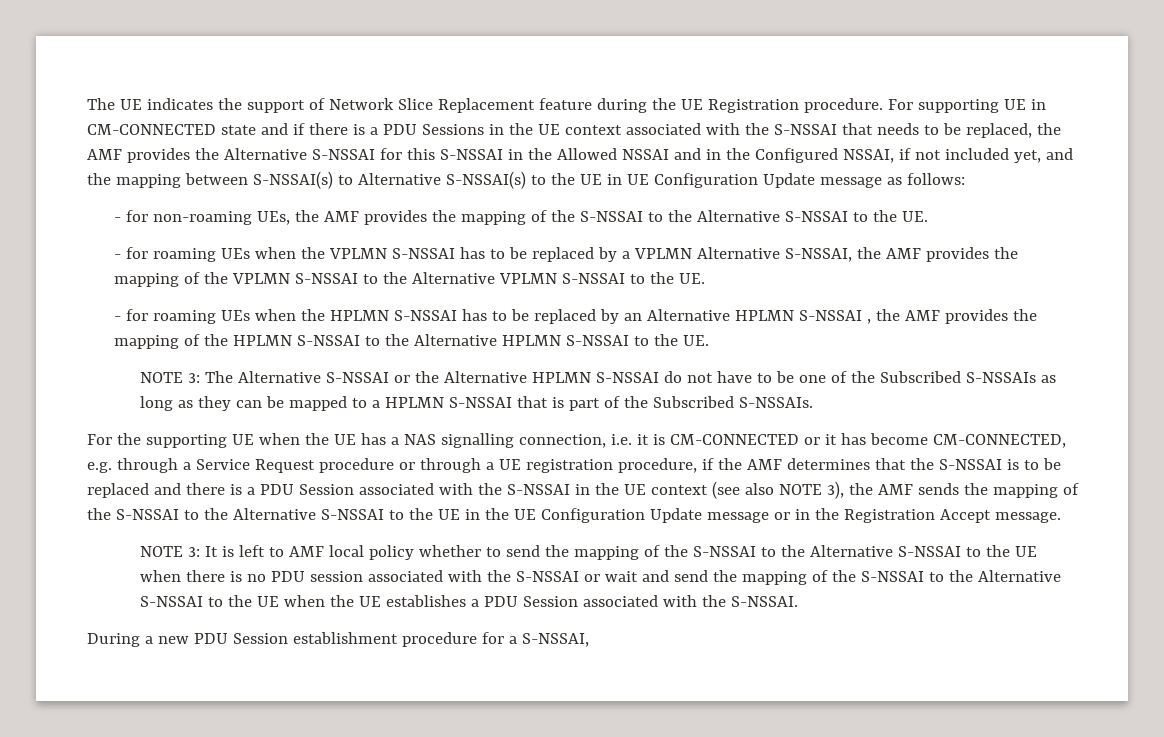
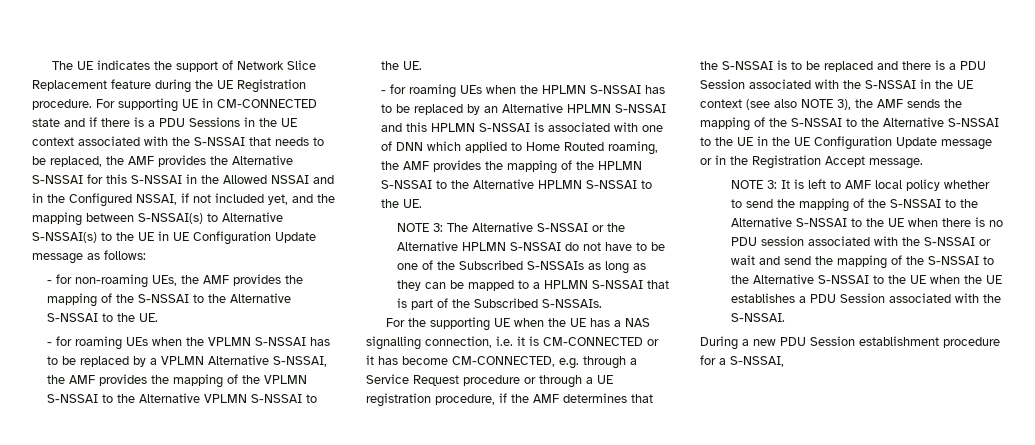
- - for roaming UEs when the HPLMN S-NSSAI has to be replaced by an Alternative HPLMN S-NSSAI , the AMF provides the mapping of the HPLMN S-NSSAI to the Alternative HPLMN S-NSSAI to the UE.
+ - for roaming UEs when the HPLMN S-NSSAI has to be replaced by an Alternative HPLMN S-NSSAI and this HPLMN S-NSSAI is associated with one of DNN which applied to Home Routed roaming, the AMF provides the mapping of the HPLMN S-NSSAI to the Alternative HPLMN S-NSSAI to the UE.

